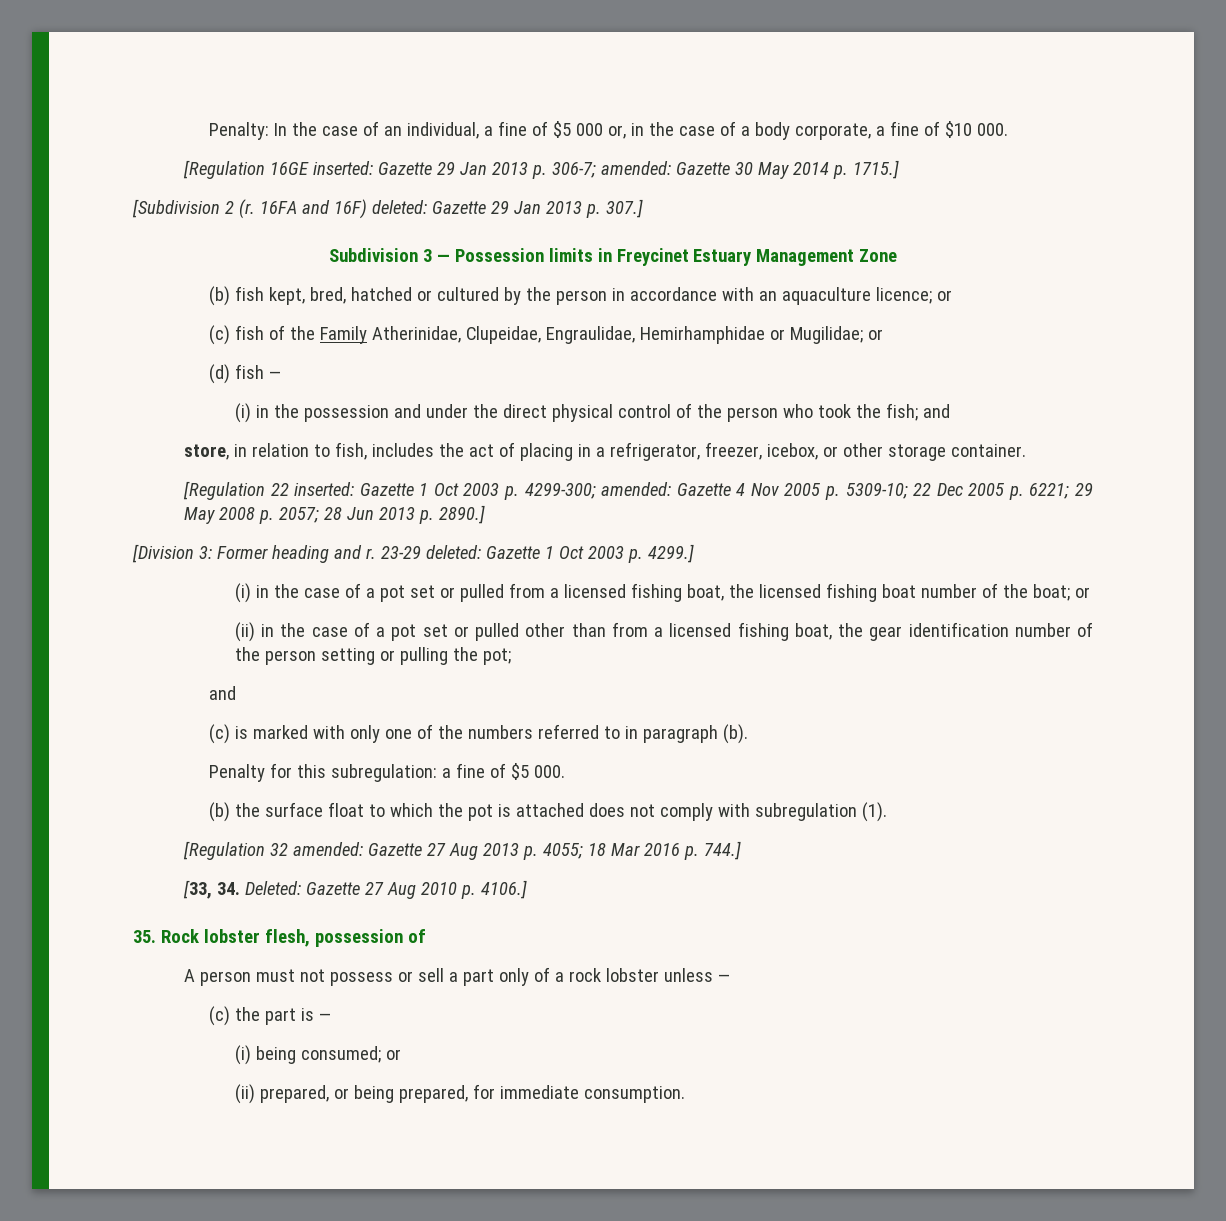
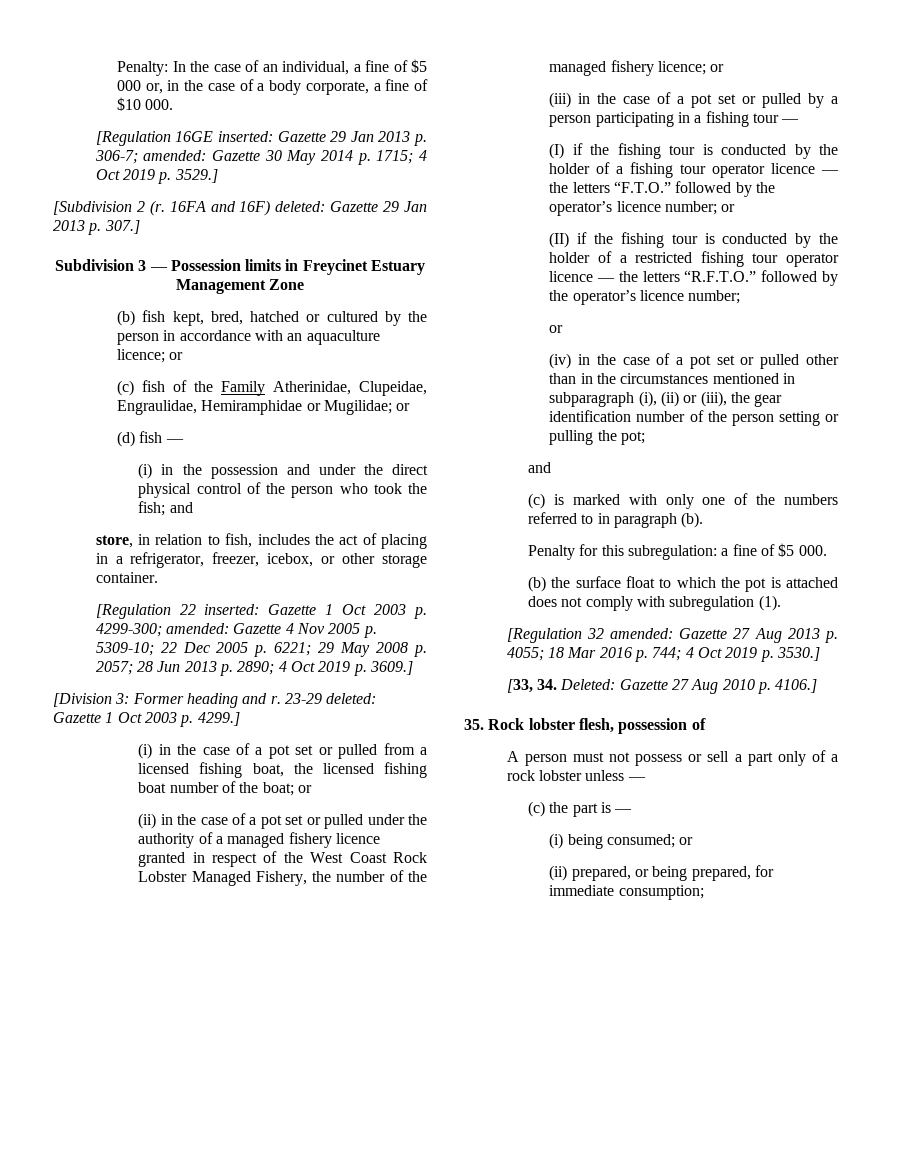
- [Regulation 16GE inserted: Gazette 29 Jan 2013 p. 306-7; amended: Gazette 30 May 2014 p. 1715.]
+ [Regulation 16GE inserted: Gazette 29 Jan 2013 p. 306-7; amended: Gazette 30 May 2014 p. 1715; 4 Oct 2019 p. 3529.]
- (c) fish of the Family Atherinidae, Clupeidae, Engraulidae, Hemirhamphidae or Mugilidae; or
+ (c) fish of the Family Atherinidae, Clupeidae, Engraulidae, Hemiramphidae or Mugilidae; or
- [Regulation 22 inserted: Gazette 1 Oct 2003 p. 4299-300; amended: Gazette 4 Nov 2005 p. 5309-10; 22 Dec 2005 p. 6221; 29 May 2008 p. 2057; 28 Jun 2013 p. 2890.]
+ [Regulation 22 inserted: Gazette 1 Oct 2003 p. 4299-300; amended: Gazette 4 Nov 2005 p. 5309-10; 22 Dec 2005 p. 6221; 29 May 2008 p. 2057; 28 Jun 2013 p. 2890; 4 Oct 2019 p. 3609.]
- (ii) in the case of a pot set or pulled other than from a licensed fishing boat, the gear identification number of the person setting or pulling the pot;
+ (ii) in the case of a pot set or pulled under the authority of a managed fishery licence granted in respect of the West Coast Rock Lobster Managed Fishery, the number of the managed fishery licence; or
+ (iii) in the case of a pot set or pulled by a person participating in a fishing tour —
+ (I) if the fishing tour is conducted by the holder of a fishing tour operator licence — the letters “F.T.O.” followed by the operator’s licence number; or
+ (II) if the fishing tour is conducted by the holder of a restricted fishing tour operator licence — the letters “R.F.T.O.” followed by the operator’s licence number;
+ or
+ (iv) in the case of a pot set or pulled other than in the circumstances mentioned in subparagraph (i), (ii) or (iii), the gear identification number of the person setting or pulling the pot;
- [Regulation 32 amended: Gazette 27 Aug 2013 p. 4055; 18 Mar 2016 p. 744.]
+ [Regulation 32 amended: Gazette 27 Aug 2013 p. 4055; 18 Mar 2016 p. 744; 4 Oct 2019 p. 3530.]
- (ii) prepared, or being prepared, for immediate consumption.
+ (ii) prepared, or being prepared, for immediate consumption;

